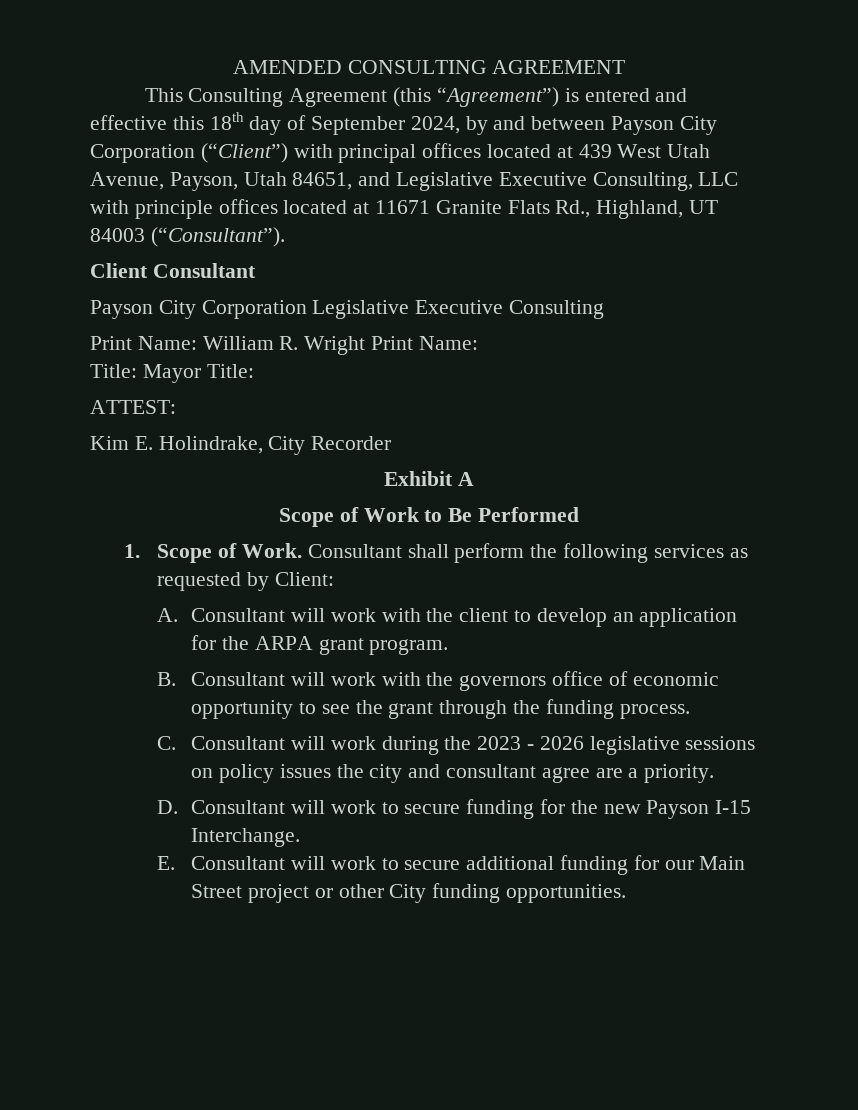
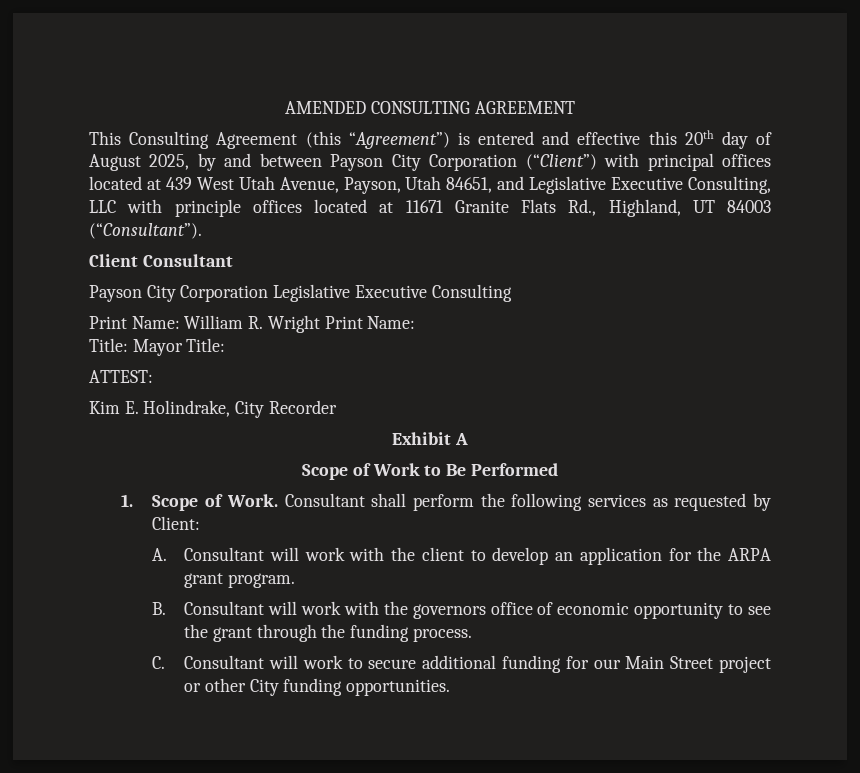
- This Consulting Agreement (this “Agreement”) is entered and effective this 18th day of September 2024, by and between Payson City Corporation (“Client”) with principal offices located at 439 West Utah Avenue, Payson, Utah 84651, and Legislative Executive Consulting, LLC with principle offices located at 11671 Granite Flats Rd., Highland, UT 84003 (“Consultant”).
+ This Consulting Agreement (this “Agreement”) is entered and effective this 20th day of August 2025, by and between Payson City Corporation (“Client”) with principal offices located at 439 West Utah Avenue, Payson, Utah 84651, and Legislative Executive Consulting, LLC with principle offices located at 11671 Granite Flats Rd., Highland, UT 84003 (“Consultant”).
- C. Consultant will work during the 2023 - 2026 legislative sessions on policy issues the city and consultant agree are a priority.
- D. Consultant will work to secure funding for the new Payson I-15 Interchange.
- E. Consultant will work to secure additional funding for our Main Street project or other City funding opportunities.
+ C. Consultant will work to secure additional funding for our Main Street project or other City funding opportunities.

